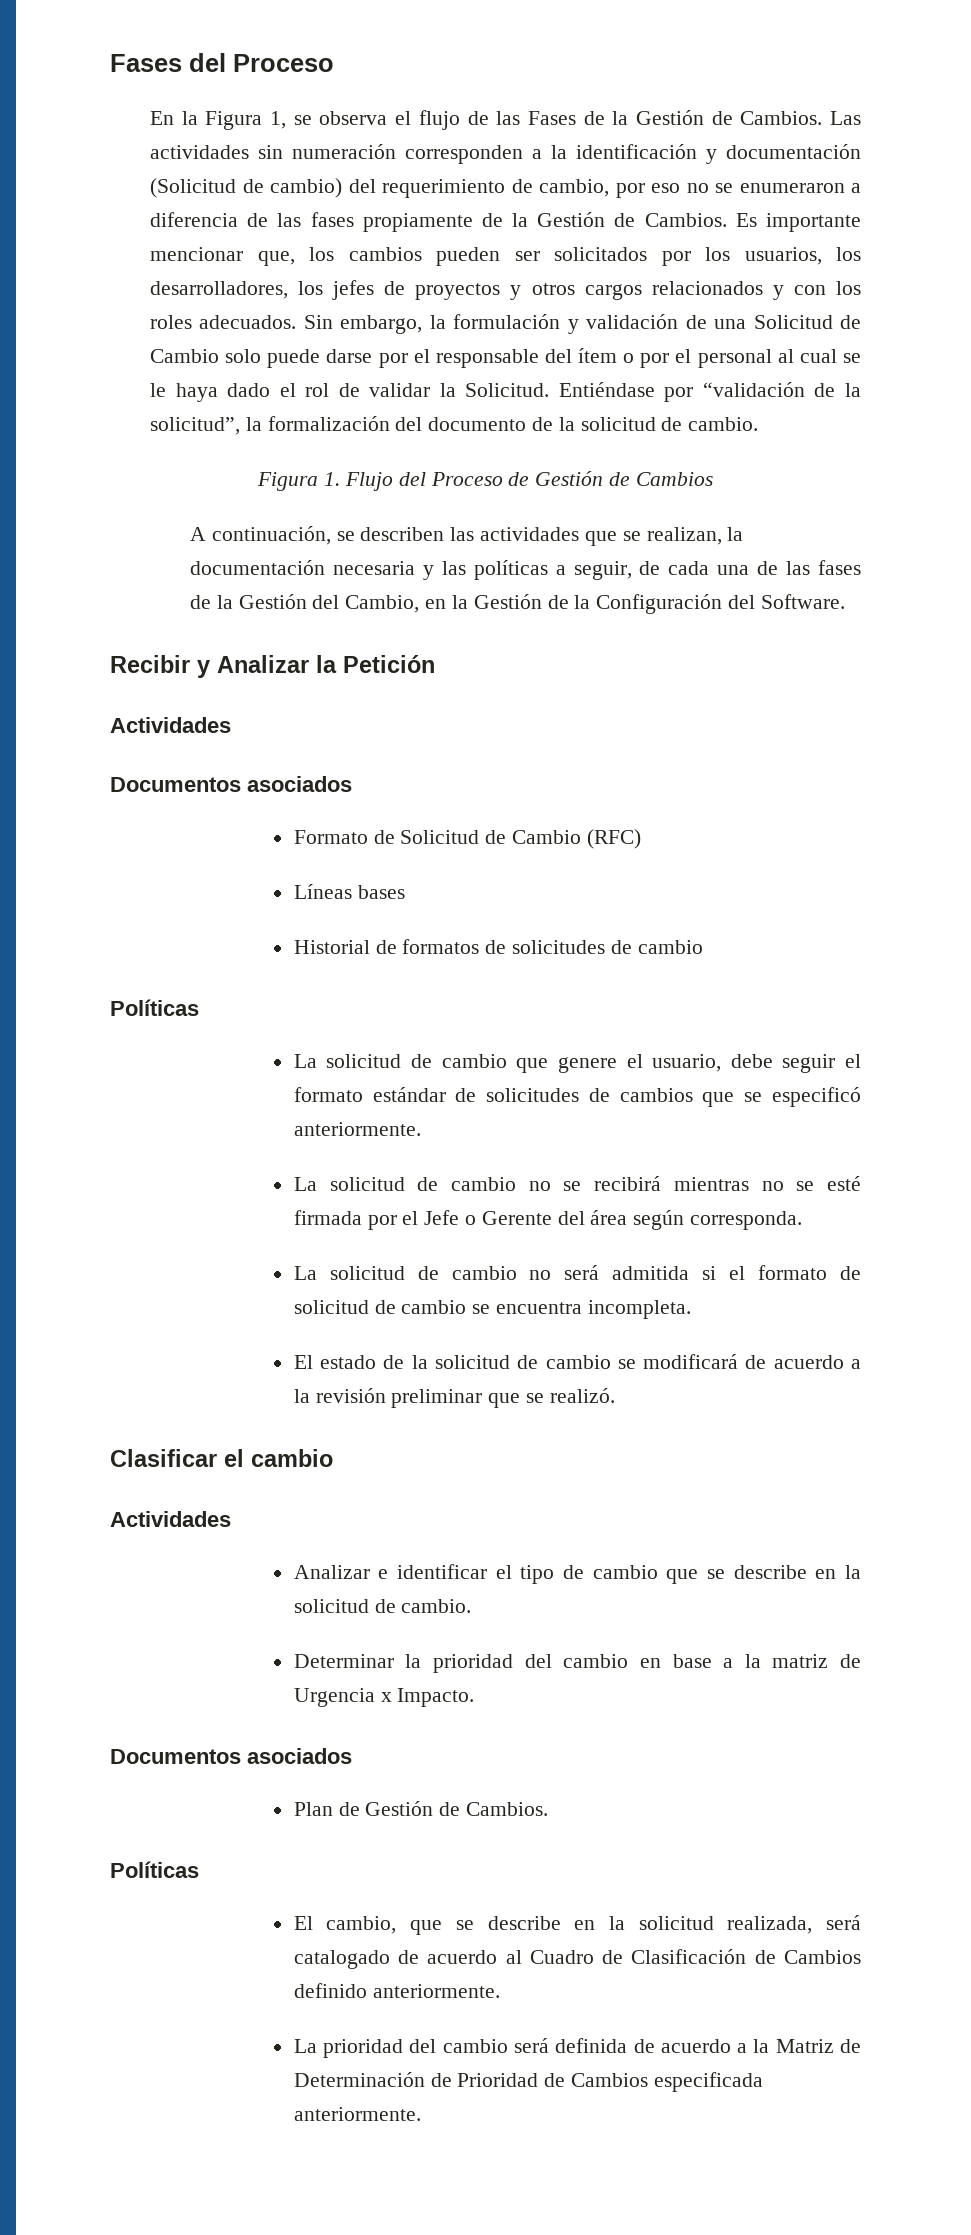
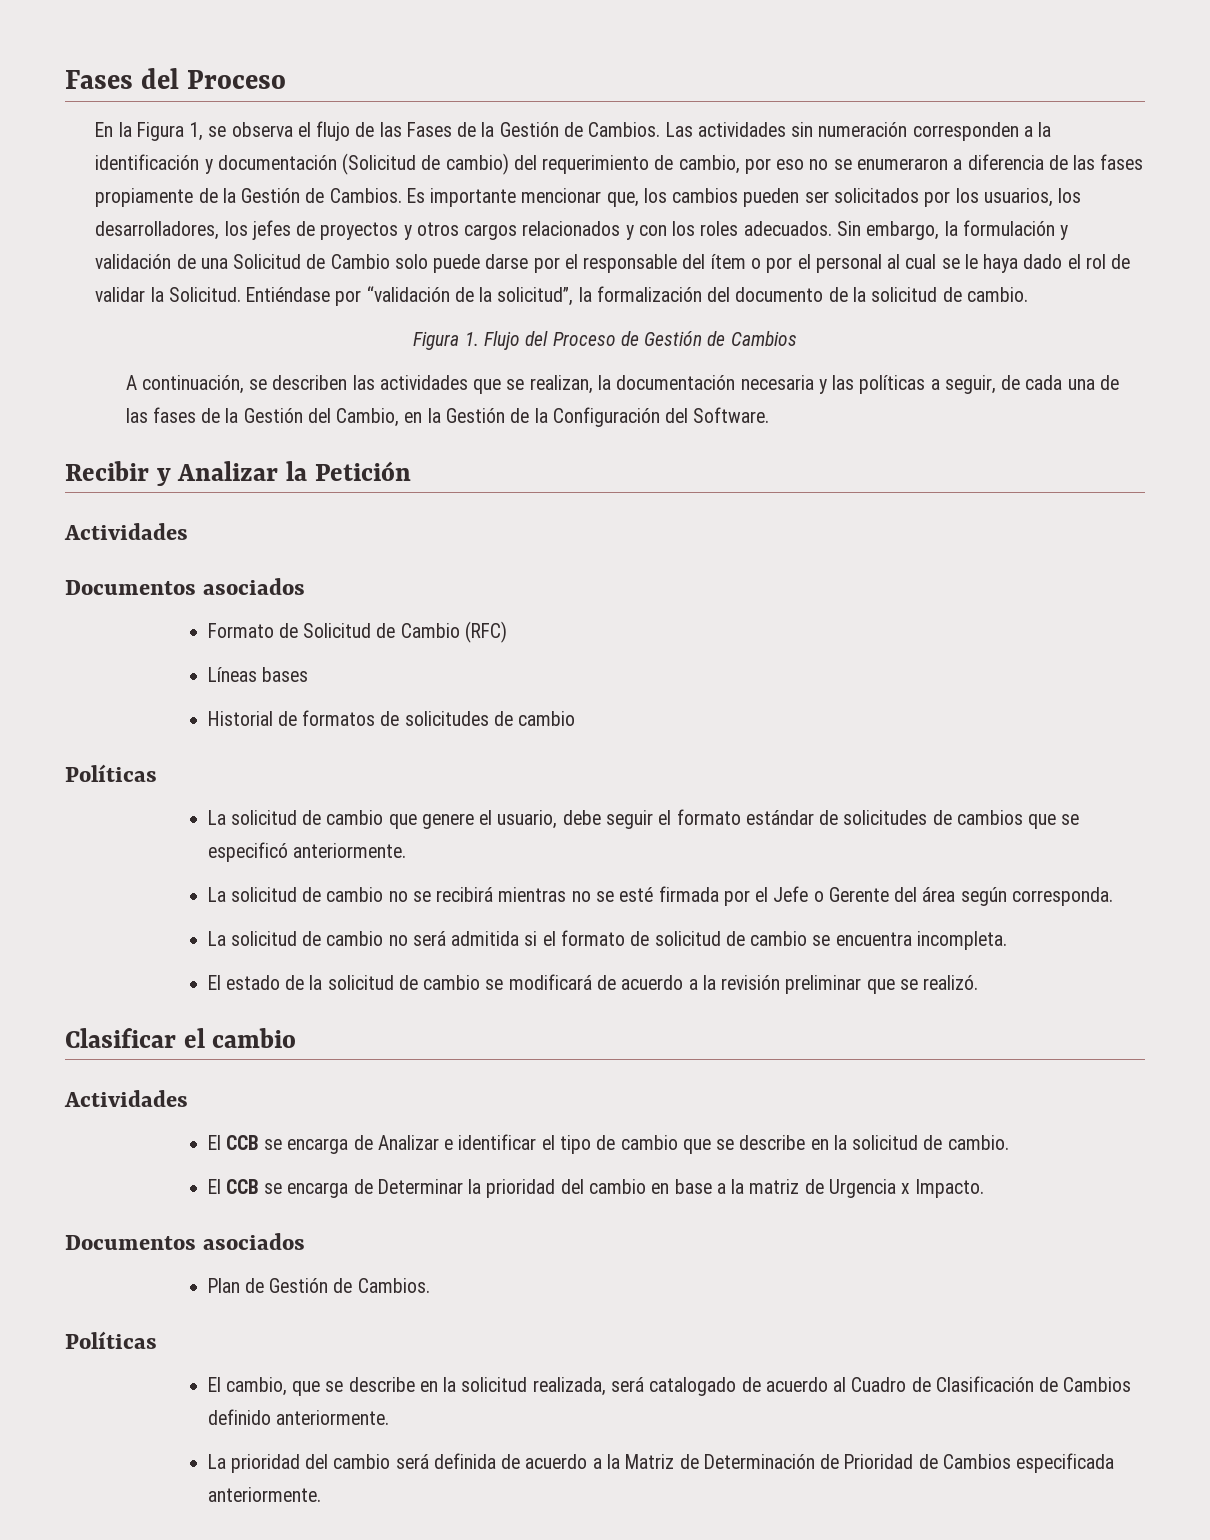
- Analizar e identificar el tipo de cambio que se describe en la solicitud de cambio.
+ El CCB se encarga de Analizar e identificar el tipo de cambio que se describe en la solicitud de cambio.
- Determinar la prioridad del cambio en base a la matriz de Urgencia x Impacto.
+ El CCB se encarga de Determinar la prioridad del cambio en base a la matriz de Urgencia x Impacto.

